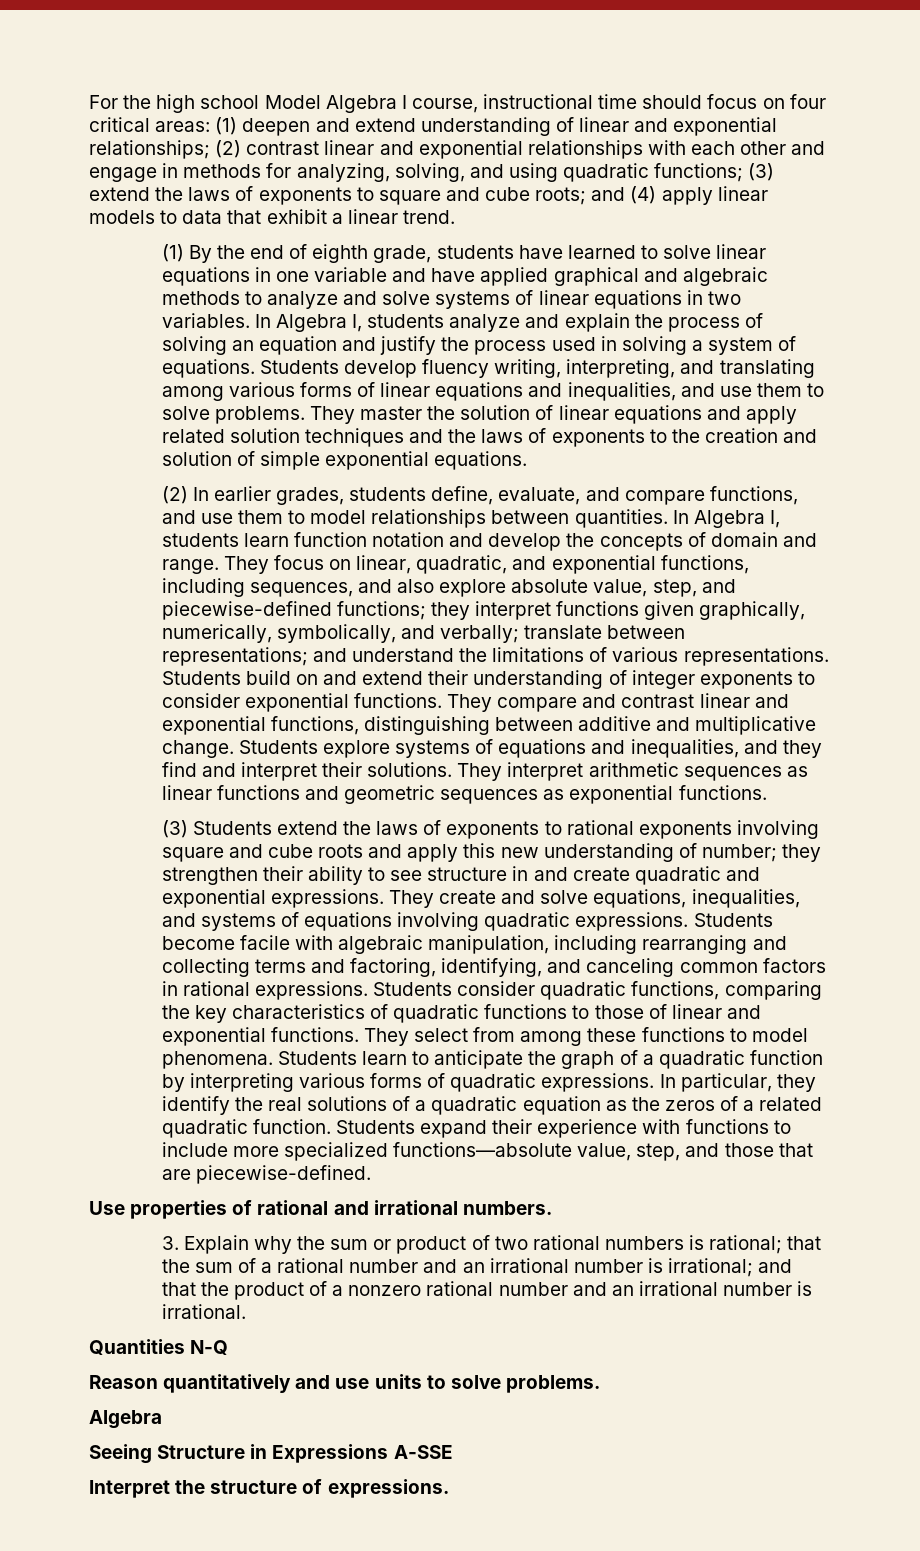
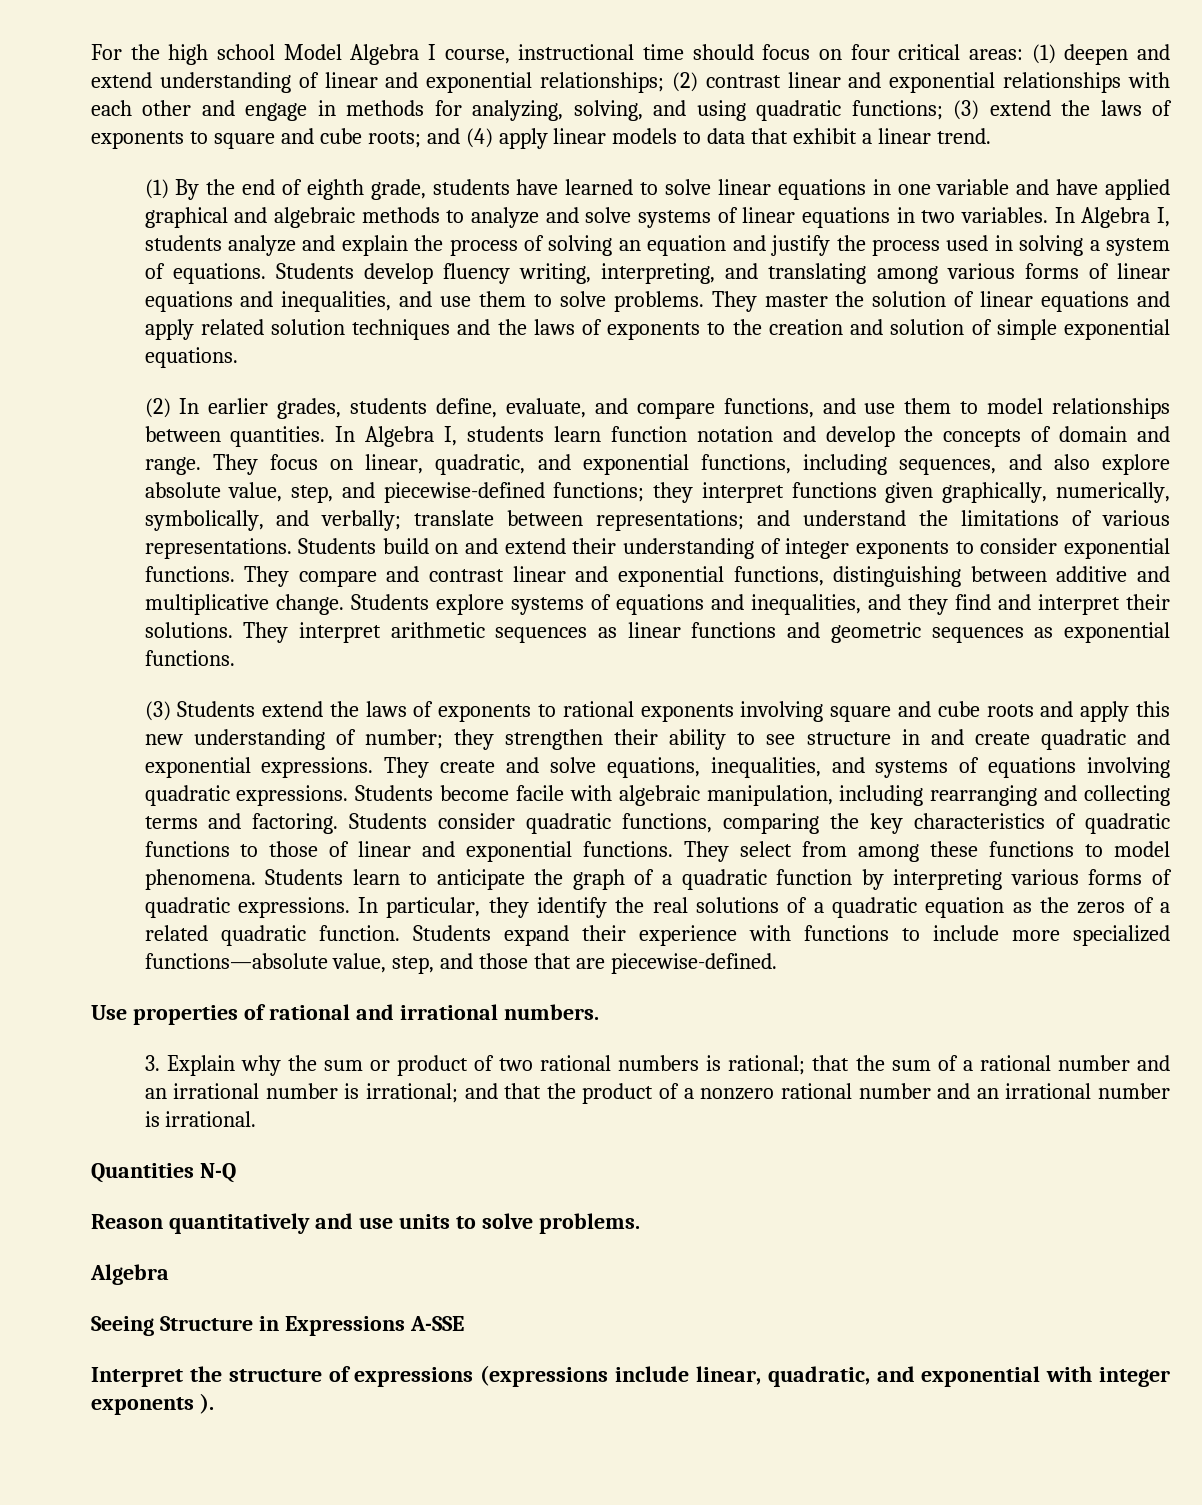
- Students become facile with algebraic manipulation, including rearranging and collecting terms and factoring, identifying, and canceling common factors in rational expressions.
+ Students become facile with algebraic manipulation, including rearranging and collecting terms and factoring.
- Interpret the structure of expressions.
+ Interpret the structure of expressions (expressions include linear, quadratic, and exponential with integer exponents ).

